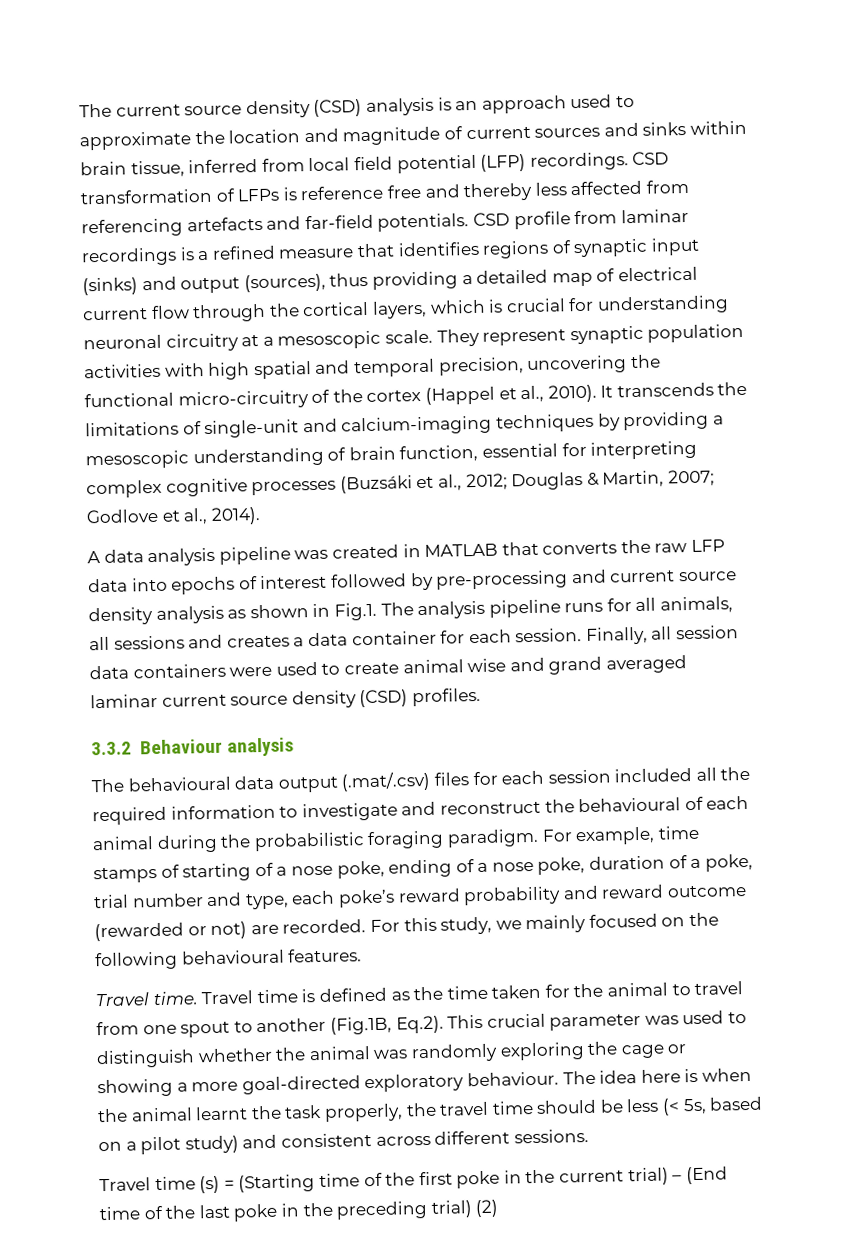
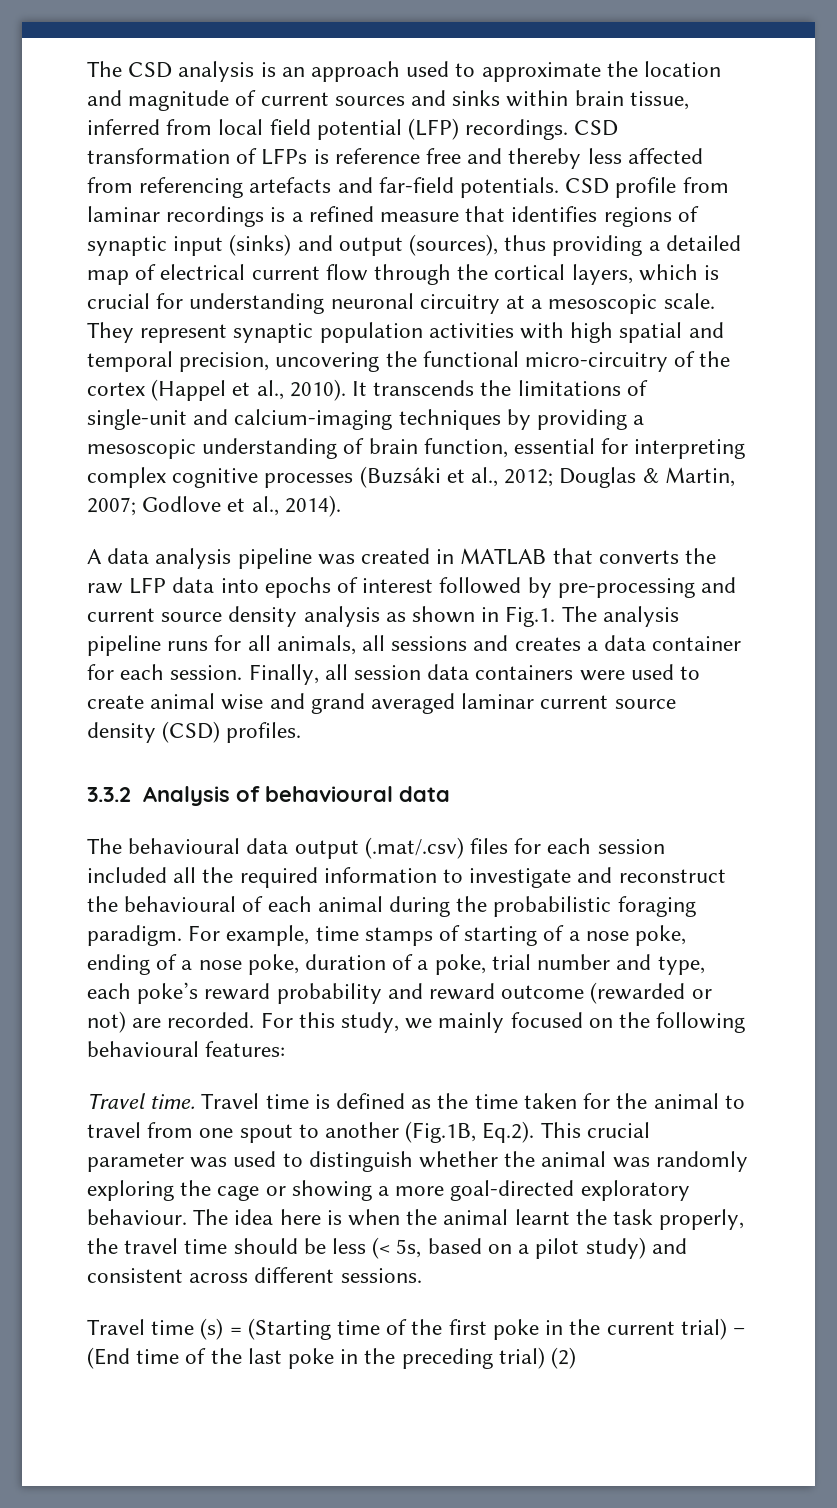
- The current source density (CSD) analysis is an approach used to approximate the location and magnitude of current sources and sinks within brain tissue, inferred from local field potential (LFP) recordings.
+ The CSD analysis is an approach used to approximate the location and magnitude of current sources and sinks within brain tissue, inferred from local field potential (LFP) recordings.
- 3.3.2 Behaviour analysis
+ 3.3.2 Analysis of behavioural data
- For this study, we mainly focused on the following behavioural features.
+ For this study, we mainly focused on the following behavioural features:

